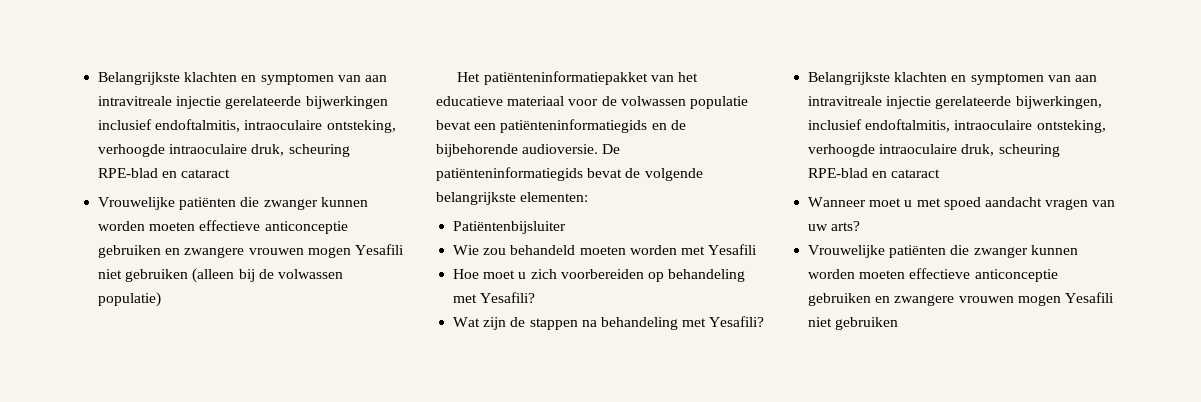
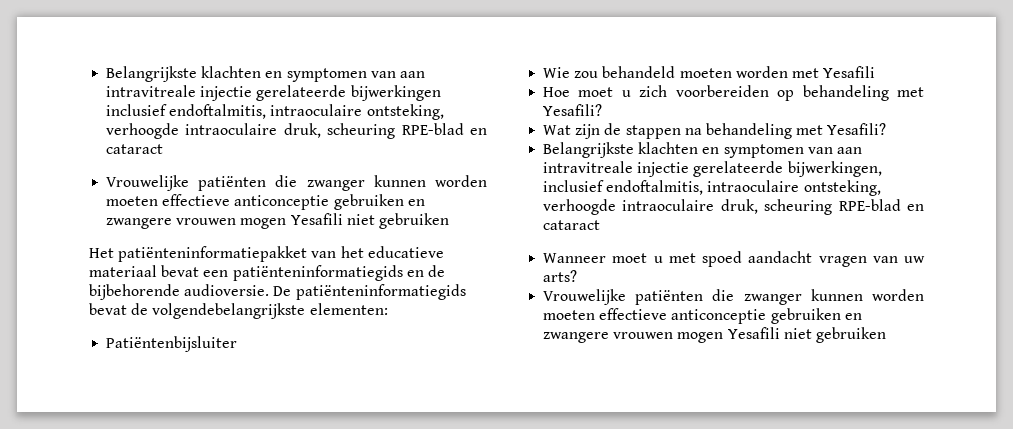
  Belangrijkste klachten en symptomen van aan intravitreale injectie gerelateerde bijwerkingen inclusief endoftalmitis, intraoculaire ontsteking, verhoogde intraoculaire druk, scheuring RPE-blad en cataract
- Vrouwelijke patiënten die zwanger kunnen worden moeten effectieve anticonceptie gebruiken en zwangere vrouwen mogen Yesafili niet gebruiken (alleen bij de volwassen populatie)
+ Vrouwelijke patiënten die zwanger kunnen worden moeten effectieve anticonceptie gebruiken en zwangere vrouwen mogen Yesafili niet gebruiken
- Het patiënteninformatiepakket van het educatieve materiaal voor de volwassen populatie bevat een patiënteninformatiegids en de bijbehorende audioversie.
+ Het patiënteninformatiepakket van het educatieve materiaal bevat een patiënteninformatiegids en de bijbehorende audioversie.
- De patiënteninformatiegids bevat de volgende belangrijkste elementen:
+ De patiënteninformatiegids bevat de volgendebelangrijkste elementen:

